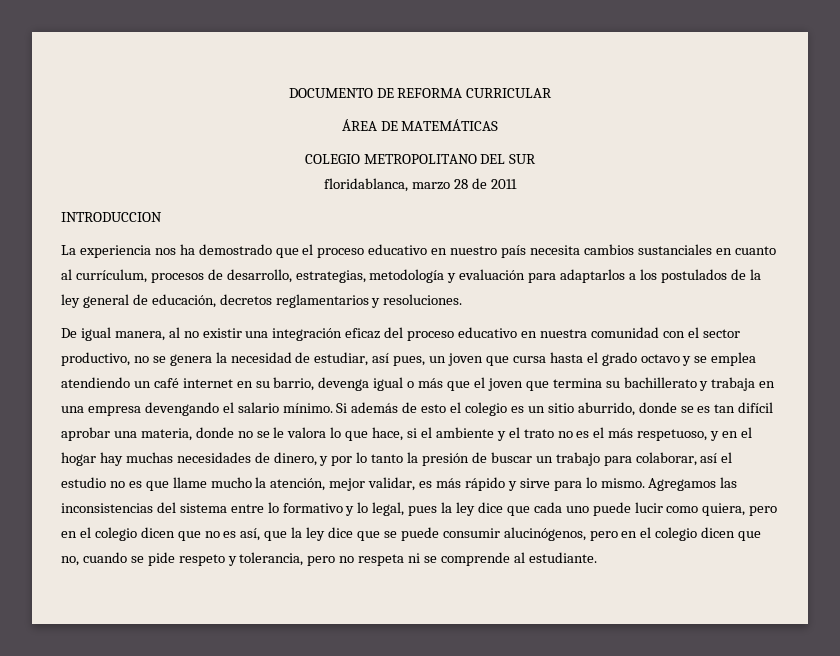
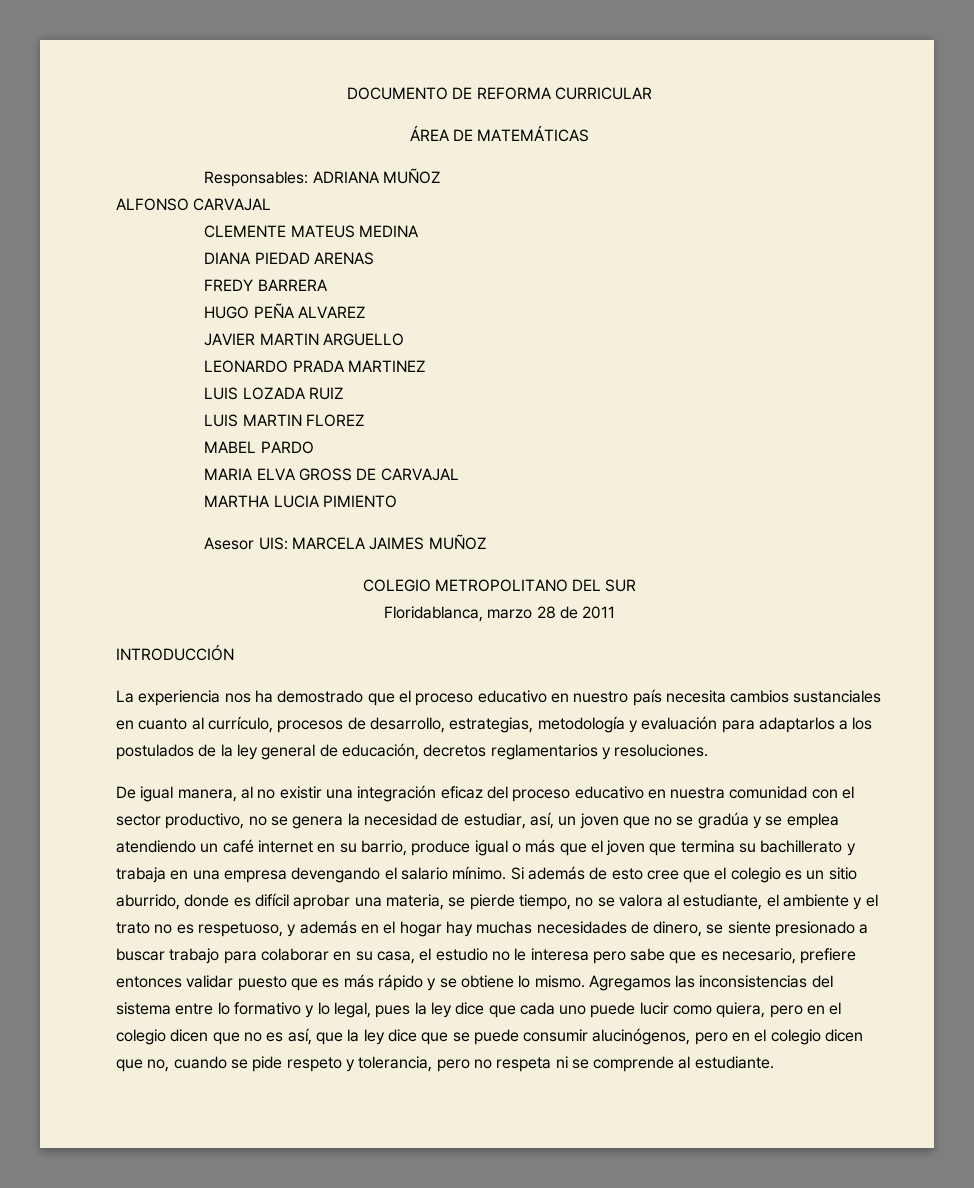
+ Responsables: ADRIANA MUÑOZ
+ ALFONSO CARVAJAL
+ CLEMENTE MATEUS MEDINA
+ DIANA PIEDAD ARENAS
+ FREDY BARRERA
+ HUGO PEÑA ALVAREZ
+ JAVIER MARTIN ARGUELLO
+ LEONARDO PRADA MARTINEZ
+ LUIS LOZADA RUIZ
+ LUIS MARTIN FLOREZ
+ MABEL PARDO
+ MARIA ELVA GROSS DE CARVAJAL
+ MARTHA LUCIA PIMIENTO
+ Asesor UIS: MARCELA JAIMES MUÑOZ
- floridablanca, marzo 28 de 2011
+ Floridablanca, marzo 28 de 2011
- INTRODUCCION
+ INTRODUCCIÓN
- La experiencia nos ha demostrado que el proceso educativo en nuestro país necesita cambios sustanciales en cuanto al currículum, procesos de desarrollo, estrategias, metodología y evaluación para adaptarlos a los postulados de la ley general de educación, decretos reglamentarios y resoluciones.
+ La experiencia nos ha demostrado que el proceso educativo en nuestro país necesita cambios sustanciales en cuanto al currículo, procesos de desarrollo, estrategias, metodología y evaluación para adaptarlos a los postulados de la ley general de educación, decretos reglamentarios y resoluciones.
- De igual manera, al no existir una integración eficaz del proceso educativo en nuestra comunidad con el sector productivo, no se genera la necesidad de estudiar, así pues, un joven que cursa hasta el grado octavo y se emplea atendiendo un café internet en su barrio, devenga igual o más que el joven que termina su bachillerato y trabaja en una empresa devengando el salario mínimo.
+ De igual manera, al no existir una integración eficaz del proceso educativo en nuestra comunidad con el sector productivo, no se genera la necesidad de estudiar, así, un joven que no se gradúa y se emplea atendiendo un café internet en su barrio, produce igual o más que el joven que termina su bachillerato y trabaja en una empresa devengando el salario mínimo.
- Si además de esto el colegio es un sitio aburrido, donde se es tan difícil aprobar una materia, donde no se le valora lo que hace, si el ambiente y el trato no es el más respetuoso, y en el hogar hay muchas necesidades de dinero, y por lo tanto la presión de buscar un trabajo para colaborar, así el estudio no es que llame mucho la atención, mejor validar, es más rápido y sirve para lo mismo.
+ Si además de esto cree que el colegio es un sitio aburrido, donde es difícil aprobar una materia, se pierde tiempo, no se valora al estudiante, el ambiente y el trato no es respetuoso, y además en el hogar hay muchas necesidades de dinero, se siente presionado a buscar trabajo para colaborar en su casa, el estudio no le interesa pero sabe que es necesario, prefiere entonces validar puesto que es más rápido y se obtiene lo mismo.

